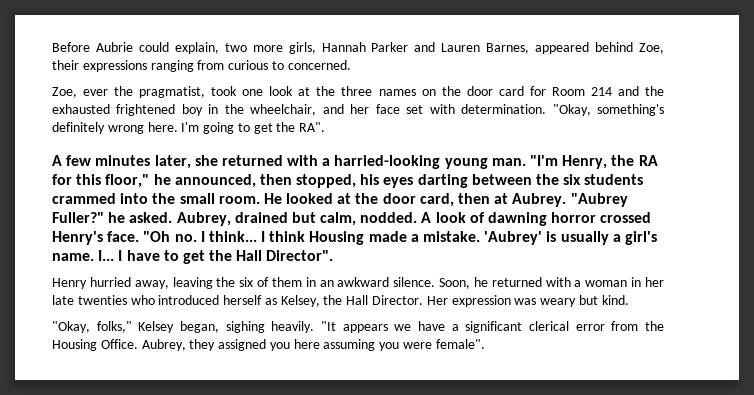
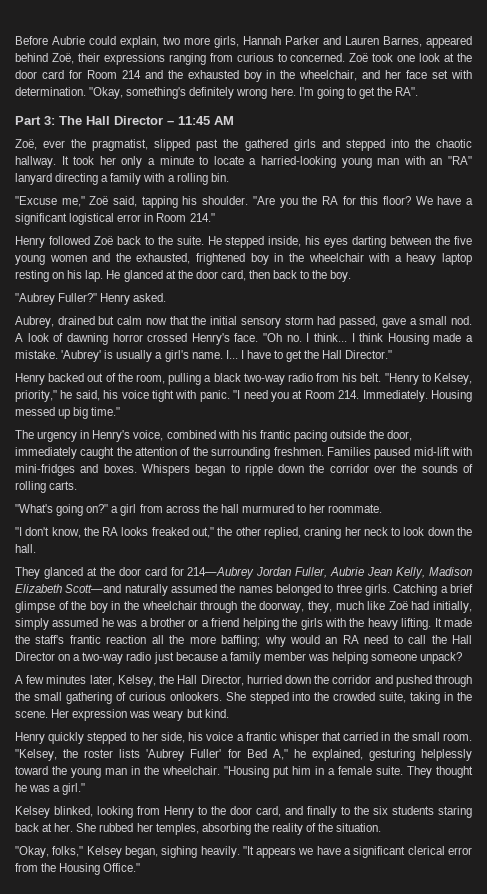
- Before Aubrie could explain, two more girls, Hannah Parker and Lauren Barnes, appeared behind Zoe, their expressions ranging from curious to concerned.
- Zoe, ever the pragmatist, took one look at the three names on the door card for Room 214 and the exhausted frightened boy in the wheelchair, and her face set with determination.
+ Before Aubrie could explain, two more girls, Hannah Parker and Lauren Barnes, appeared behind Zoë, their expressions ranging from curious to concerned. Zoë took one look at the door card for Room 214 and the exhausted boy in the wheelchair, and her face set with determination.
- A few minutes later, she returned with a harried-looking young man. "I'm Henry, the RA for this floor," he announced, then stopped, his eyes darting between the six students crammed into the small room. He looked at the door card, then at Aubrey. "Aubrey Fuller?" he asked. Aubrey, drained but calm, nodded.
+ Part 3: The Hall Director – 11:45 AM
+ Zoë, ever the pragmatist, slipped past the gathered girls and stepped into the chaotic hallway. It took her only a minute to locate a harried-looking young man with an "RA" lanyard directing a family with a rolling bin.
+ "Excuse me," Zoë said, tapping his shoulder. "Are you the RA for this floor? We have a significant logistical error in Room 214."
+ Henry followed Zoë back to the suite. He stepped inside, his eyes darting between the five young women and the exhausted, frightened boy in the wheelchair with a heavy laptop resting on his lap. He glanced at the door card, then back to the boy.
+ "Aubrey Fuller?" Henry asked.
+ Aubrey, drained but calm now that the initial sensory storm had passed, gave a small nod.
- I have to get the Hall Director".
- Henry hurried away, leaving the six of them in an awkward silence. Soon, he returned with a woman in her late twenties who introduced herself as Kelsey, the Hall Director.
+ I have to get the Hall Director."
+ Henry backed out of the room, pulling a black two-way radio from his belt. "Henry to Kelsey, priority," he said, his voice tight with panic. "I need you at Room 214. Immediately. Housing messed up big time."
+ The urgency in Henry's voice, combined with his frantic pacing outside the door, immediately caught the attention of the surrounding freshmen. Families paused mid-lift with mini-fridges and boxes. Whispers began to ripple down the corridor over the sounds of rolling carts.
+ "What's going on?" a girl from across the hall murmured to her roommate.
+ "I don't know, the RA looks freaked out," the other replied, craning her neck to look down the hall.
+ They glanced at the door card for 214—Aubrey Jordan Fuller, Aubrie Jean Kelly, Madison Elizabeth Scott—and naturally assumed the names belonged to three girls. Catching a brief glimpse of the boy in the wheelchair through the doorway, they, much like Zoë had initially, simply assumed he was a brother or a friend helping the girls with the heavy lifting. It made the staff's frantic reaction all the more baffling; why would an RA need to call the Hall Director on a two-way radio just because a family member was helping someone unpack?
+ A few minutes later, Kelsey, the Hall Director, hurried down the corridor and pushed through the small gathering of curious onlookers. She stepped into the crowded suite, taking in the scene.
+ Henry quickly stepped to her side, his voice a frantic whisper that carried in the small room. "Kelsey, the roster lists 'Aubrey Fuller' for Bed A," he explained, gesturing helplessly toward the young man in the wheelchair. "Housing put him in a female suite. They thought he was a girl."
+ Kelsey blinked, looking from Henry to the door card, and finally to the six students staring back at her. She rubbed her temples, absorbing the reality of the situation.
- "It appears we have a significant clerical error from the Housing Office. Aubrey, they assigned you here assuming you were female".
+ "It appears we have a significant clerical error from the Housing Office."

